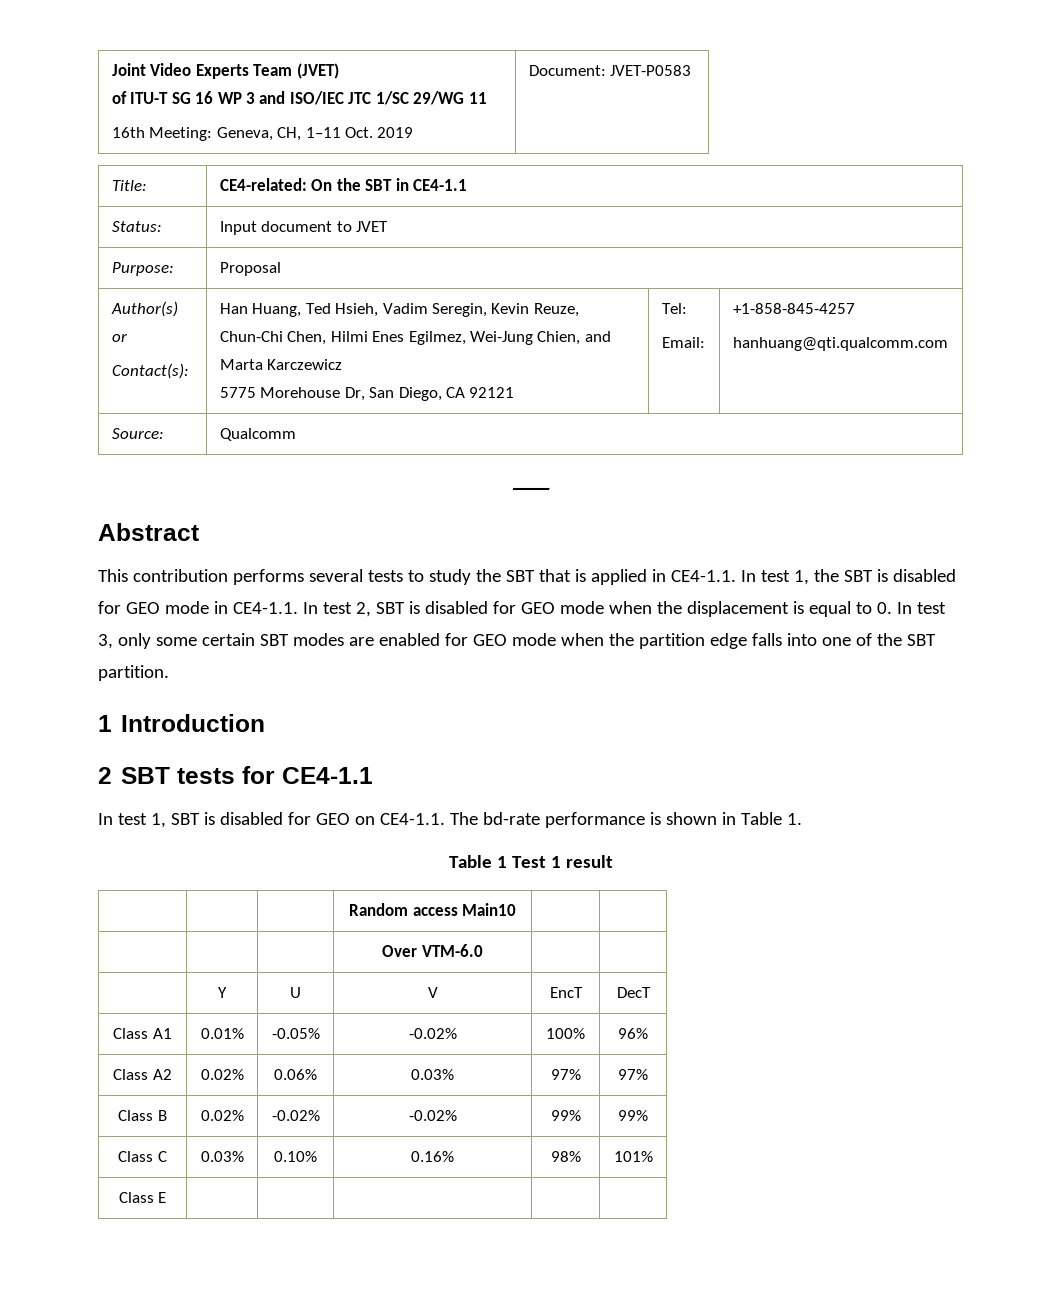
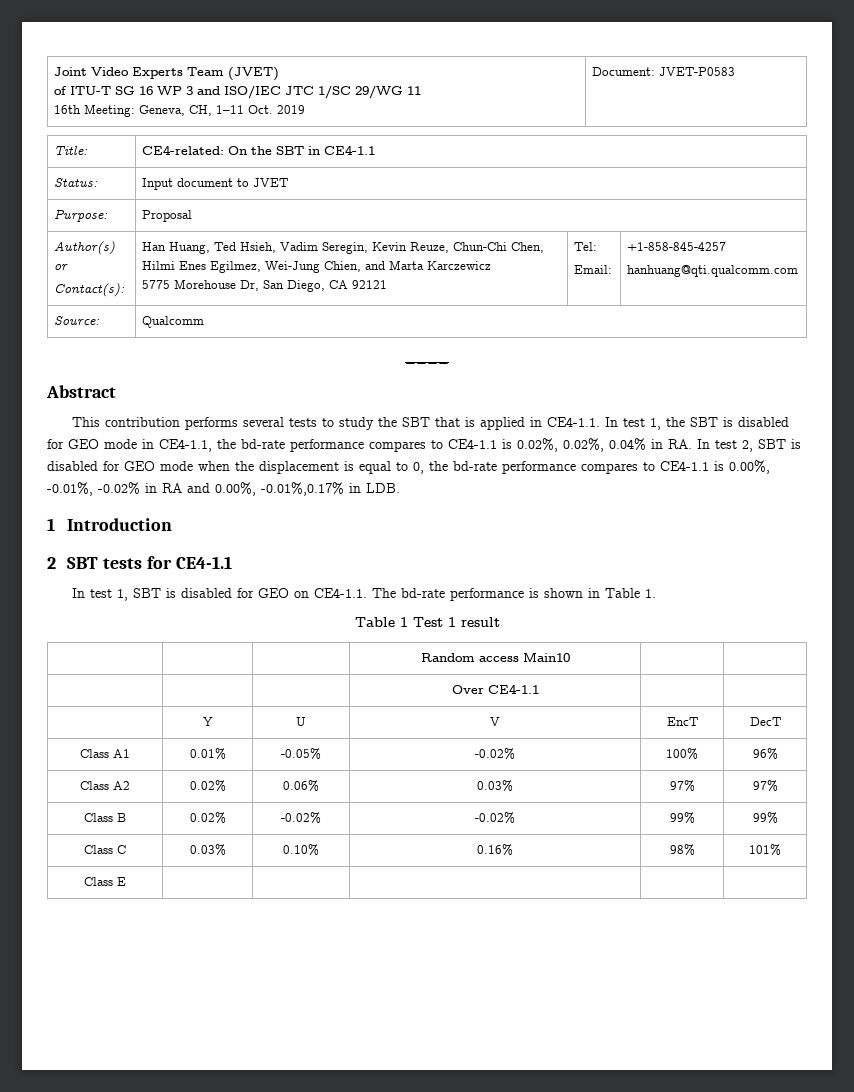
- This contribution performs several tests to study the SBT that is applied in CE4-1.1. In test 1, the SBT is disabled for GEO mode in CE4-1.1. In test 2, SBT is disabled for GEO mode when the displacement is equal to 0. In test 3, only some certain SBT modes are enabled for GEO mode when the partition edge falls into one of the SBT partition.
+ This contribution performs several tests to study the SBT that is applied in CE4-1.1. In test 1, the SBT is disabled for GEO mode in CE4-1.1, the bd-rate performance compares to CE4-1.1 is 0.02%, 0.02%, 0.04% in RA. In test 2, SBT is disabled for GEO mode when the displacement is equal to 0, the bd-rate performance compares to CE4-1.1 is 0.00%, -0.01%, -0.02% in RA and 0.00%, -0.01%,0.17% in LDB.
- | | | Over VTM-6.0 | |
+ | | | Over CE4-1.1 | |

